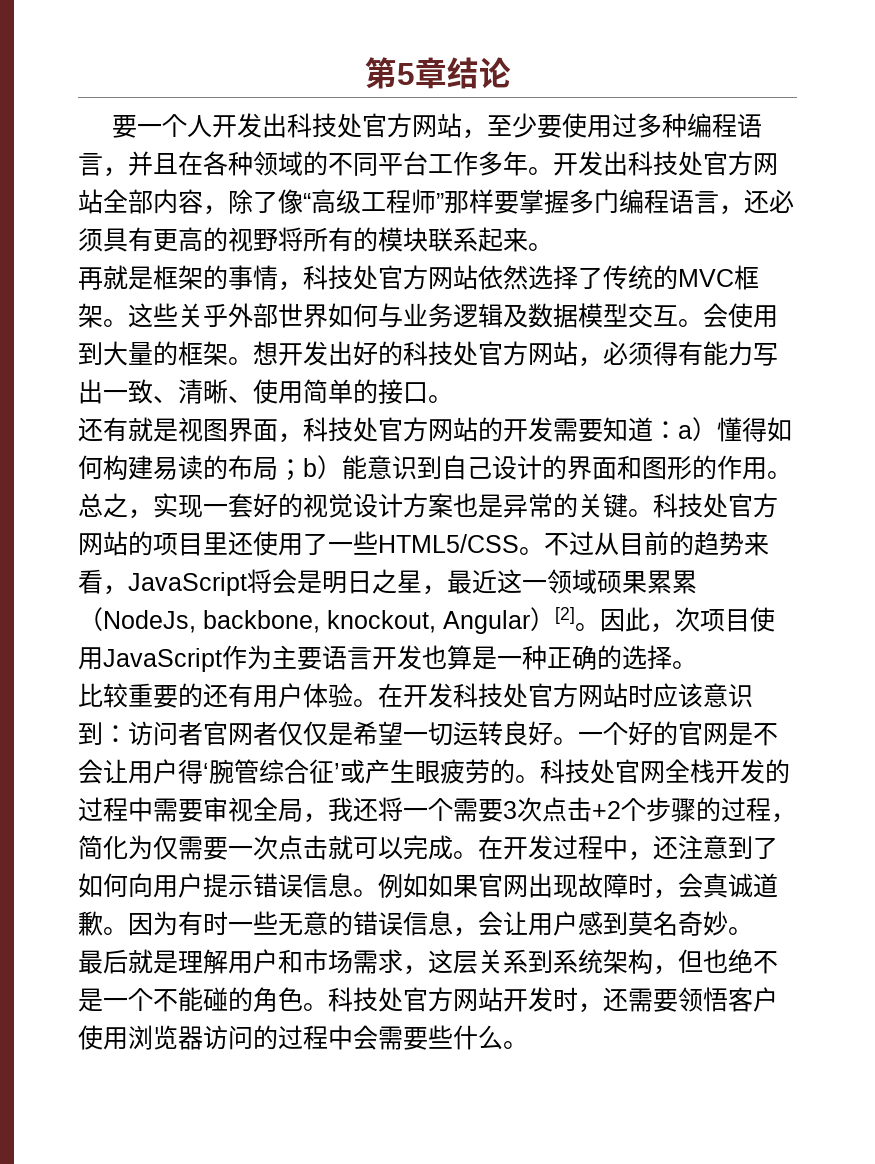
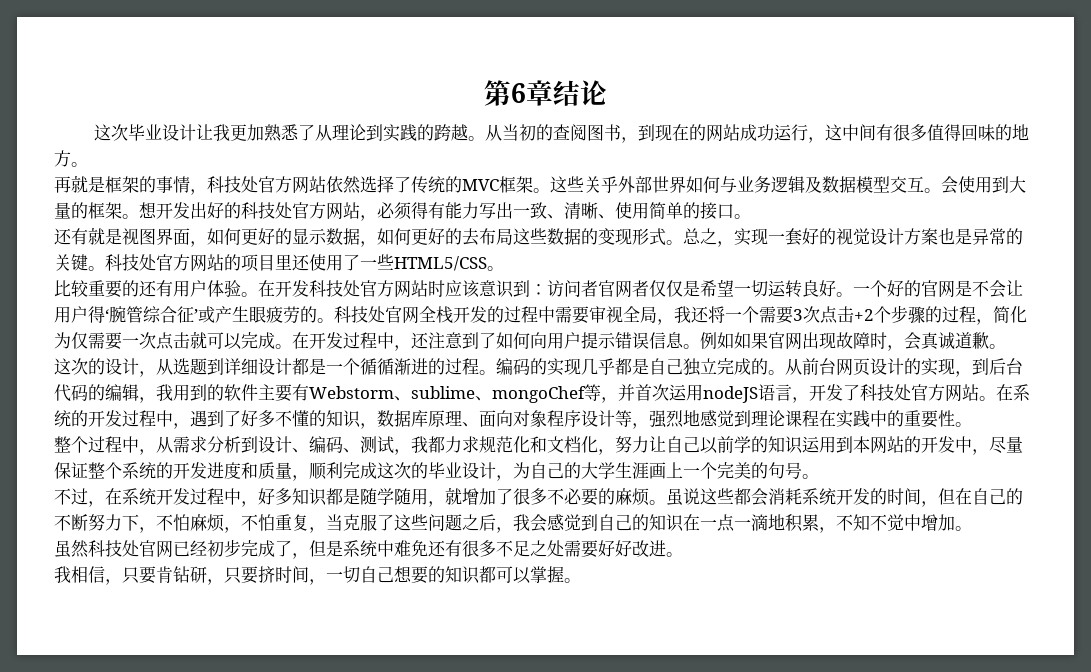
- 第5章结论
+ 第6章结论
- 要一个人开发出科技处官方网站，至少要使用过多种编程语言，并且在各种领域的不同平台工作多年。开发出科技处官方网站全部内容，除了像“高级工程师”那样要掌握多门编程语言，还必须具有更高的视野将所有的模块联系起来。
+ 这次毕业设计让我更加熟悉了从理论到实践的跨越。从当初的查阅图书，到现在的网站成功运行，这中间有很多值得回味的地方。
- 还有就是视图界面，科技处官方网站的开发需要知道：a）懂得如何构建易读的布局；b）能意识到自己设计的界面和图形的作用。
+ 还有就是视图界面，如何更好的显示数据，如何更好的去布局这些数据的变现形式。
- 不过从目前的趋势来看，JavaScript将会是明日之星，最近这一领域硕果累累（NodeJs, backbone, knockout, Angular）[2]。因此，次项目使用JavaScript作为主要语言开发也算是一种正确的选择。
- 例如如果官网出现故障时，会真诚道歉。因为有时一些无意的错误信息，会让用户感到莫名奇妙。
- 最后就是理解用户和市场需求，这层关系到系统架构，但也绝不是一个不能碰的角色。科技处官方网站开发时，还需要领悟客户使用浏览器访问的过程中会需要些什么。
+ 例如如果官网出现故障时，会真诚道歉。
+ 这次的设计，从选题到详细设计都是一个循循渐进的过程。编码的实现几乎都是自己独立完成的。从前台网页设计的实现，到后台代码的编辑，我用到的软件主要有Webstorm、sublime、mongoChef等，并首次运用nodeJS语言，开发了科技处官方网站。在系统的开发过程中，遇到了好多不懂的知识，数据库原理、面向对象程序设计等，强烈地感觉到理论课程在实践中的重要性。
+ 整个过程中，从需求分析到设计、编码、测试，我都力求规范化和文档化，努力让自己以前学的知识运用到本网站的开发中，尽量保证整个系统的开发进度和质量，顺利完成这次的毕业设计，为自己的大学生涯画上一个完美的句号。
+ 不过，在系统开发过程中，好多知识都是随学随用，就增加了很多不必要的麻烦。虽说这些都会消耗系统开发的时间，但在自己的不断努力下，不怕麻烦，不怕重复，当克服了这些问题之后，我会感觉到自己的知识在一点一滴地积累，不知不觉中增加。
+ 虽然科技处官网已经初步完成了，但是系统中难免还有很多不足之处需要好好改进。
+ 我相信，只要肯钻研，只要挤时间，一切自己想要的知识都可以掌握。

